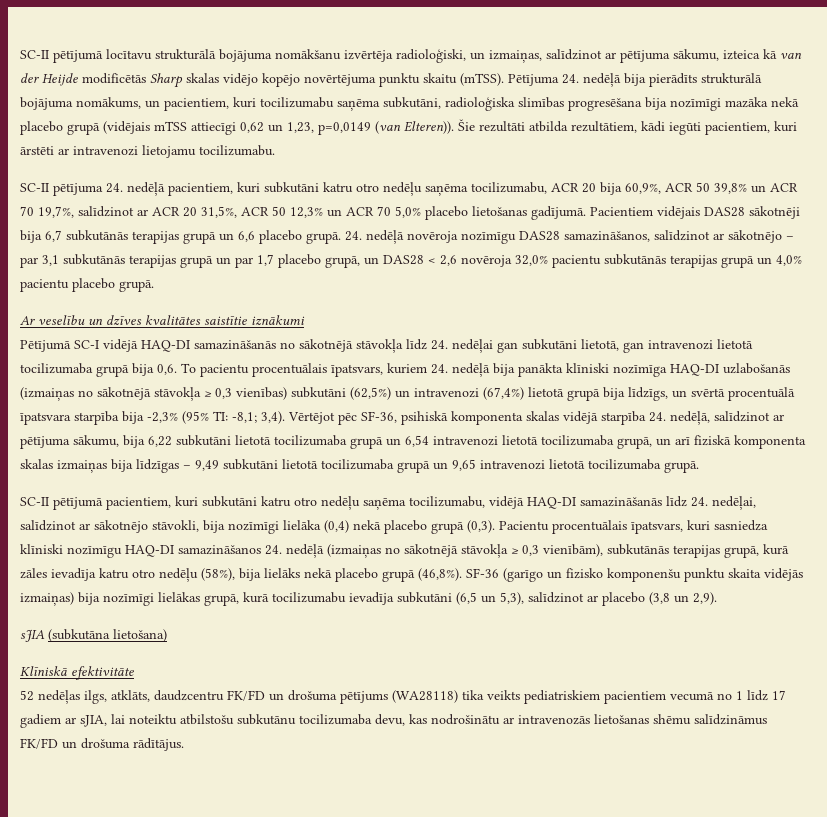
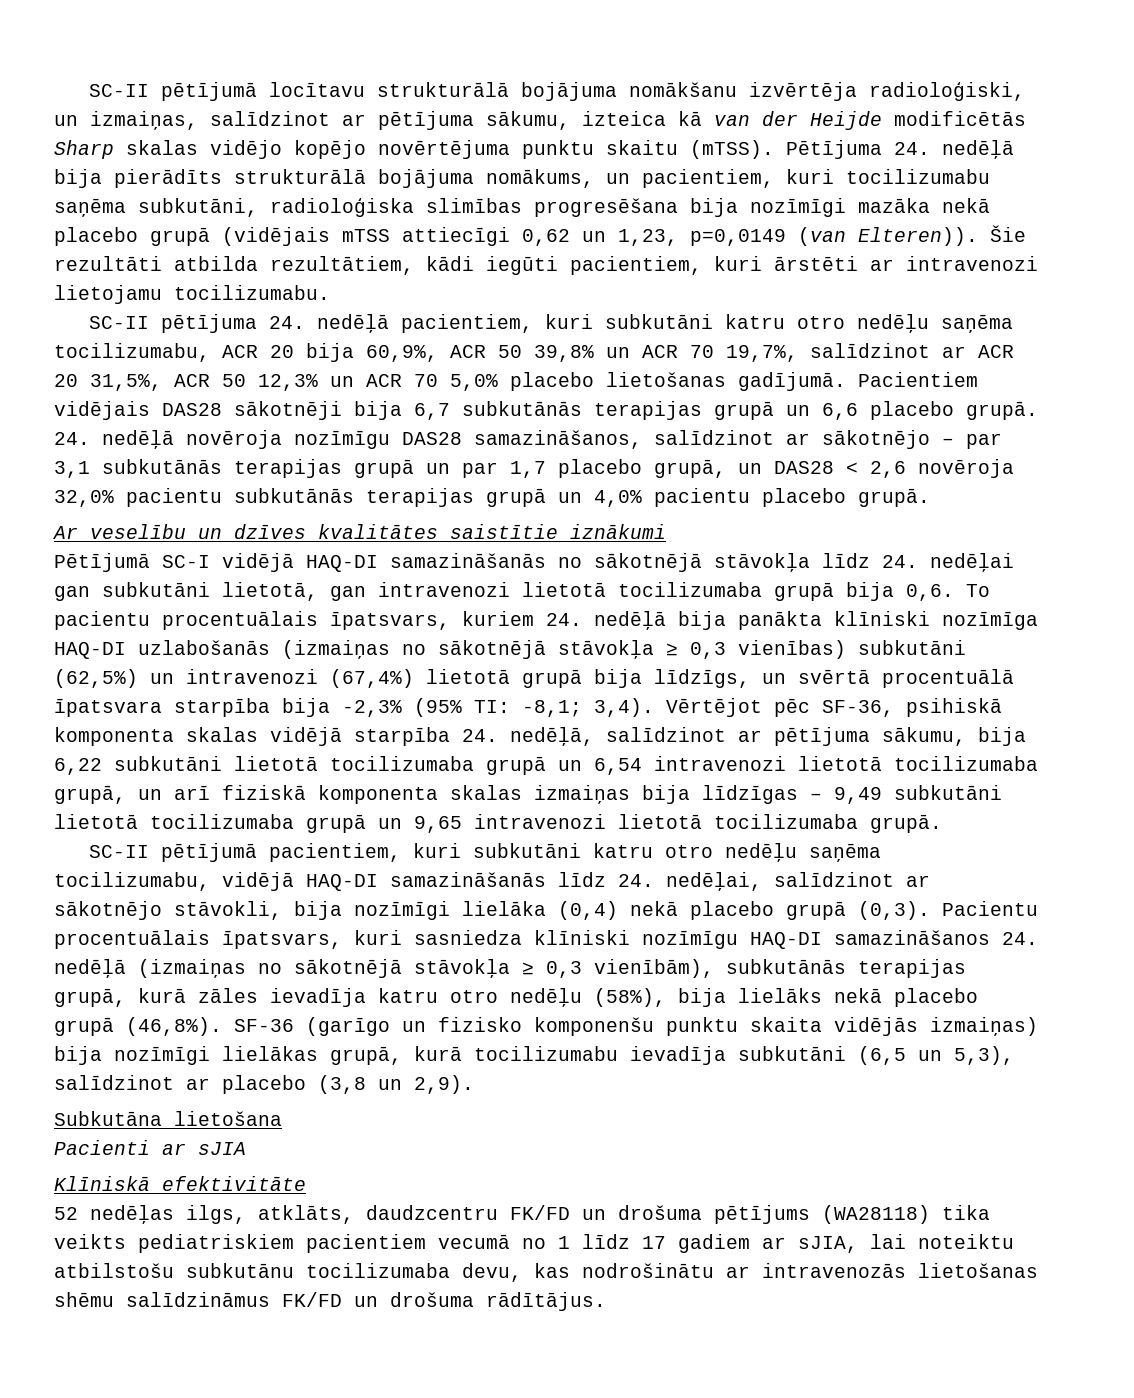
- sJIA (subkutāna lietošana)
+ Subkutāna lietošana
+ Pacienti ar sJIA

